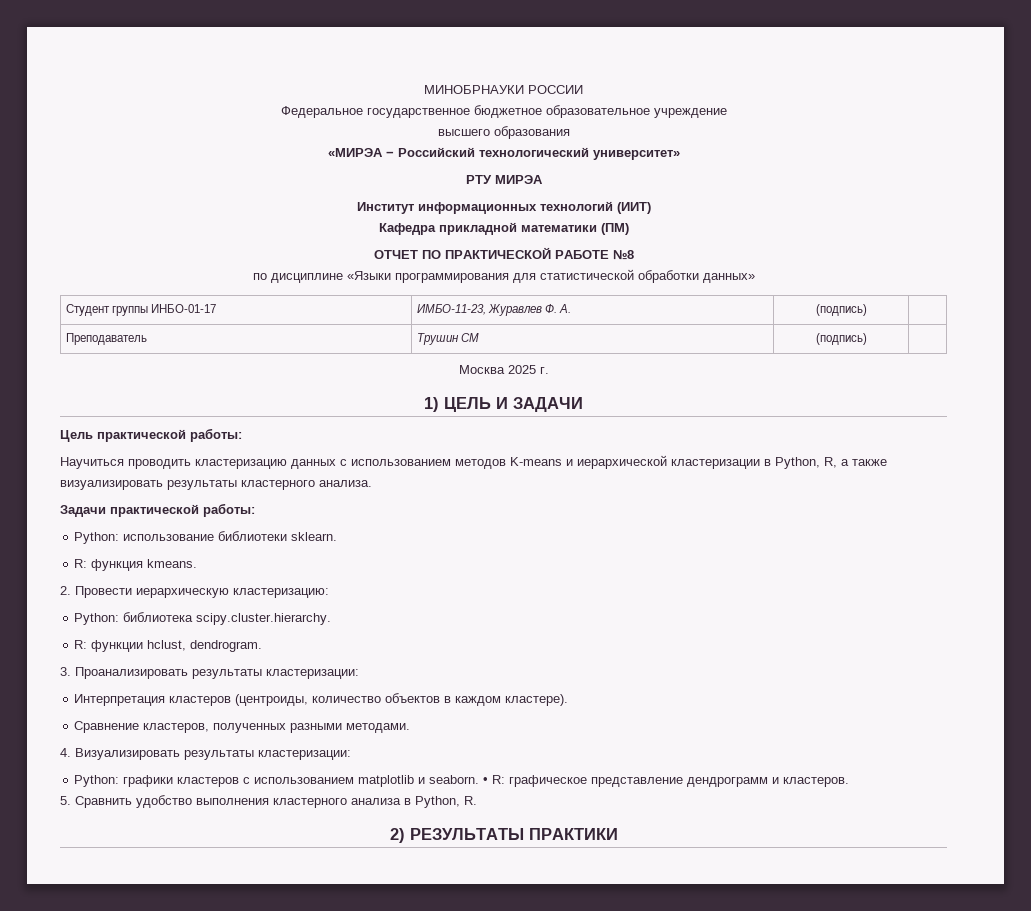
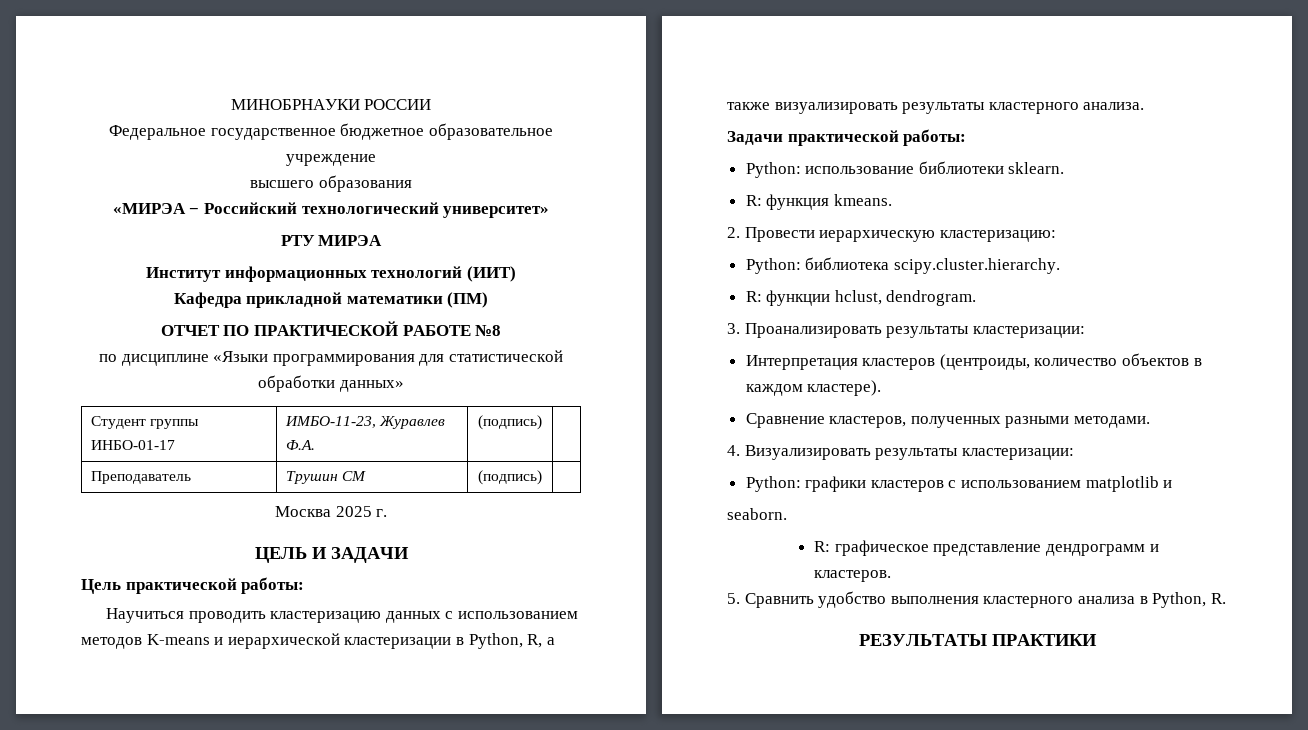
- Студент группы ИНБО-01-17 | ИМБО-11-23, Журавлев Ф. А. | (подпись) |
+ Студент группы ИНБО-01-17 | ИМБО-11-23, Журавлев Ф.А. | (подпись) |
- 1) ЦЕЛЬ И ЗАДАЧИ
+ ЦЕЛЬ И ЗАДАЧИ
- Python: графики кластеров с использованием matplotlib и seaborn. • R: графическое представление дендрограмм и кластеров.
+ Python: графики кластеров с использованием matplotlib и
+ seaborn.
+ R: графическое представление дендрограмм и кластеров.
- 2) РЕЗУЛЬТАТЫ ПРАКТИКИ
+ РЕЗУЛЬТАТЫ ПРАКТИКИ

